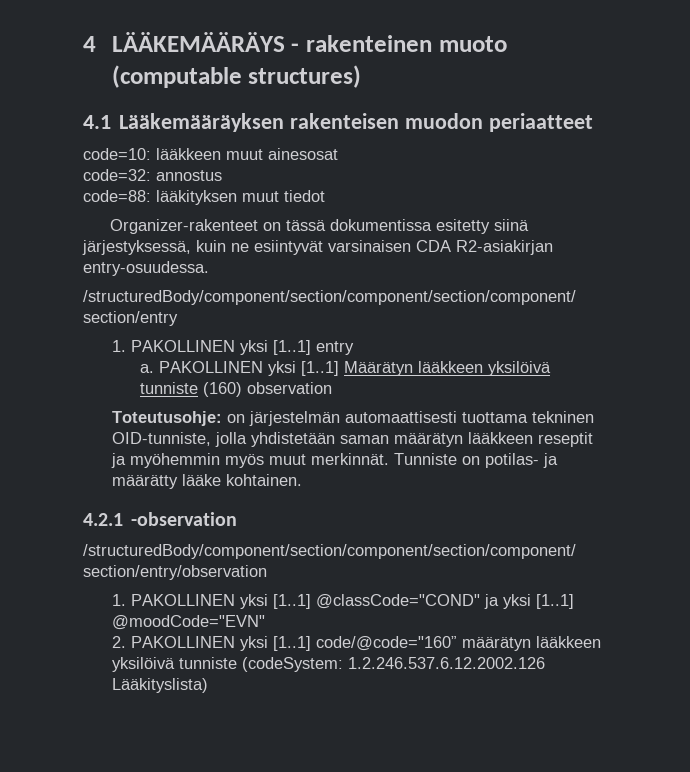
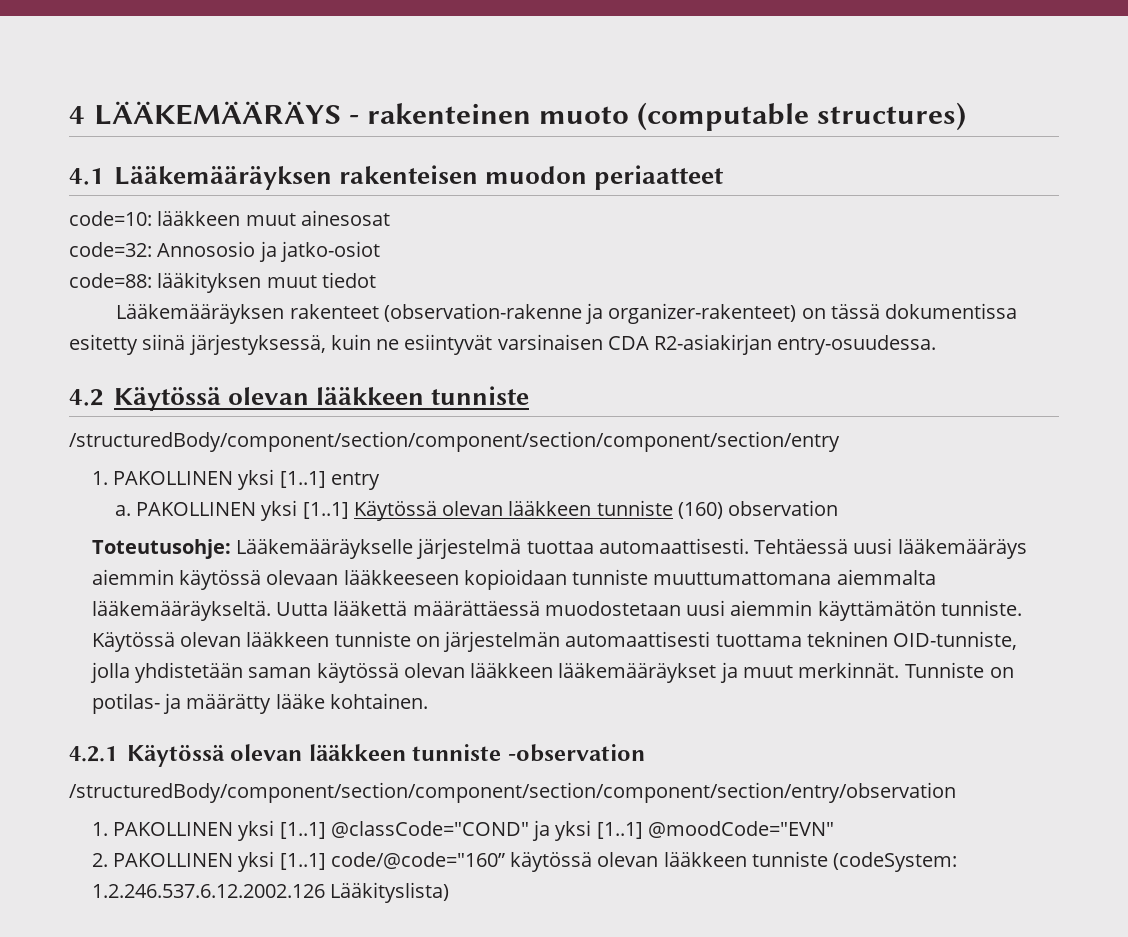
- code=32: annostus
+ code=32: Annososio ja jatko-osiot
- Organizer-rakenteet on tässä dokumentissa esitetty siinä järjestyksessä, kuin ne esiintyvät varsinaisen CDA R2-asiakirjan entry-osuudessa.
+ Lääkemääräyksen rakenteet (observation-rakenne ja organizer-rakenteet) on tässä dokumentissa esitetty siinä järjestyksessä, kuin ne esiintyvät varsinaisen CDA R2-asiakirjan entry-osuudessa.
+ 4.2 Käytössä olevan lääkkeen tunniste
- PAKOLLINEN yksi [1..1] Määrätyn lääkkeen yksilöivä tunniste (160) observation
+ PAKOLLINEN yksi [1..1] Käytössä olevan lääkkeen tunniste (160) observation
- Toteutusohje: on järjestelmän automaattisesti tuottama tekninen OID-tunniste, jolla yhdistetään saman määrätyn lääkkeen reseptit ja myöhemmin myös muut merkinnät.
+ Toteutusohje: Lääkemääräykselle järjestelmä tuottaa automaattisesti. Tehtäessä uusi lääkemääräys aiemmin käytössä olevaan lääkkeeseen kopioidaan tunniste muuttumattomana aiemmalta lääkemääräykseltä. Uutta lääkettä määrättäessä muodostetaan uusi aiemmin käyttämätön tunniste. Käytössä olevan lääkkeen tunniste on järjestelmän automaattisesti tuottama tekninen OID-tunniste, jolla yhdistetään saman käytössä olevan lääkkeen lääkemääräykset ja muut merkinnät.
- 4.2.1 -observation
+ 4.2.1 Käytössä olevan lääkkeen tunniste -observation
- 2. PAKOLLINEN yksi [1..1] code/@code="160” määrätyn lääkkeen yksilöivä tunniste (codeSystem: 1.2.246.537.6.12.2002.126 Lääkityslista)
+ 2. PAKOLLINEN yksi [1..1] code/@code="160” käytössä olevan lääkkeen tunniste (codeSystem: 1.2.246.537.6.12.2002.126 Lääkityslista)

